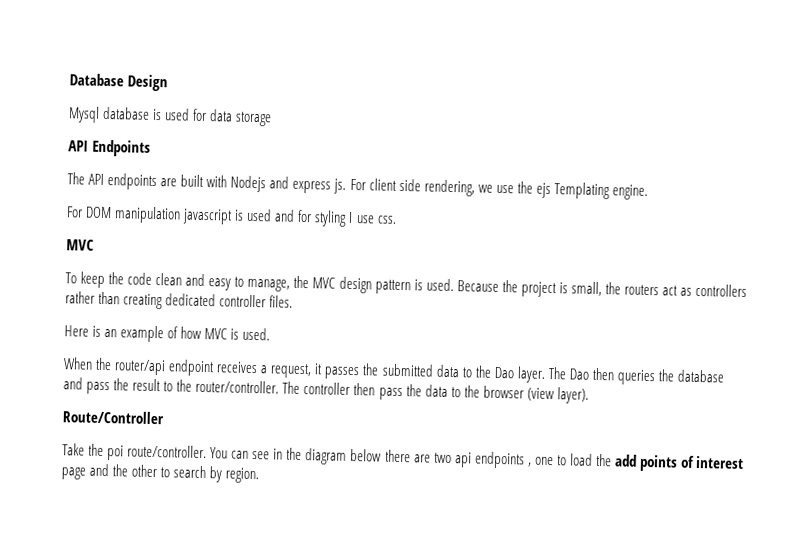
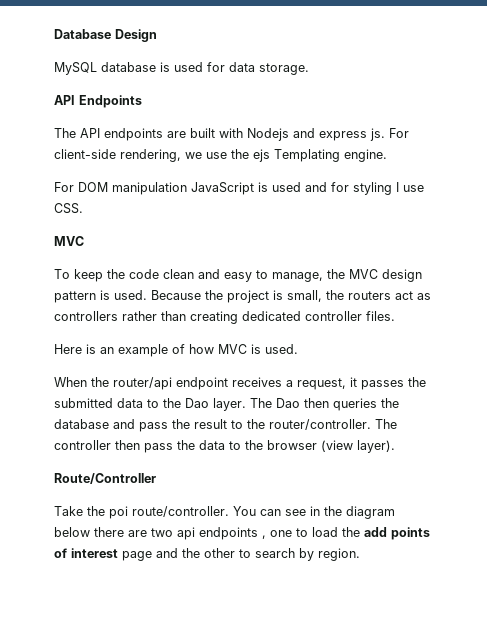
- Mysql database is used for data storage
+ MySQL database is used for data storage.
- For client side rendering, we use the ejs Templating engine.
+ For client-side rendering, we use the ejs Templating engine.
- For DOM manipulation javascript is used and for styling I use css.
+ For DOM manipulation JavaScript is used and for styling I use CSS.

